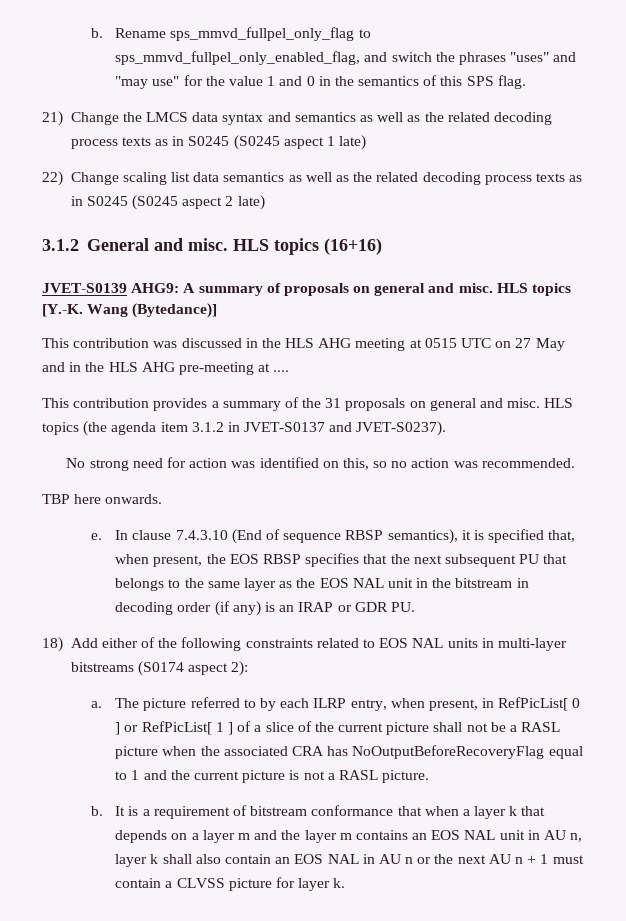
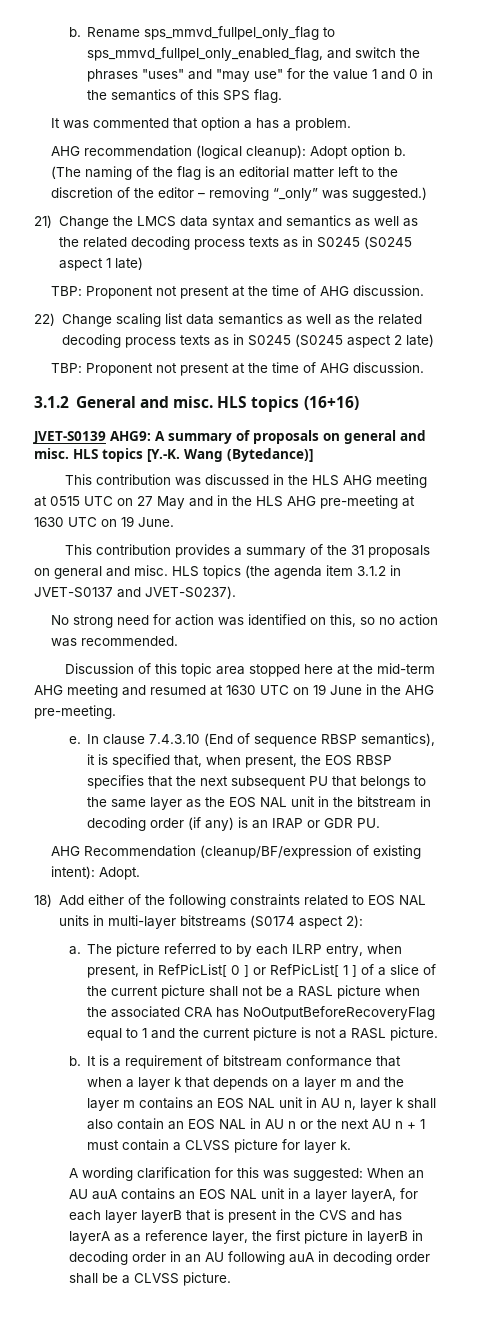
+ It was commented that option a has a problem.
+ AHG recommendation (logical cleanup): Adopt option b. (The naming of the flag is an editorial matter left to the discretion of the editor – removing “_only” was suggested.)
  21) Change the LMCS data syntax and semantics as well as the related decoding process texts as in S0245 (S0245 aspect 1 late)
+ TBP: Proponent not present at the time of AHG discussion.
  22) Change scaling list data semantics as well as the related decoding process texts as in S0245 (S0245 aspect 2 late)
+ TBP: Proponent not present at the time of AHG discussion.
- This contribution was discussed in the HLS AHG meeting at 0515 UTC on 27 May and in the HLS AHG pre-meeting at ....
+ This contribution was discussed in the HLS AHG meeting at 0515 UTC on 27 May and in the HLS AHG pre-meeting at 1630 UTC on 19 June.
- TBP here onwards.
+ Discussion of this topic area stopped here at the mid-term AHG meeting and resumed at 1630 UTC on 19 June in the AHG pre-meeting.
+ AHG Recommendation (cleanup/BF/expression of existing intent): Adopt.
+ A wording clarification for this was suggested: When an AU auA contains an EOS NAL unit in a layer layerA, for each layer layerB that is present in the CVS and has layerA as a reference layer, the first picture in layerB in decoding order in an AU following auA in decoding order shall be a CLVSS picture.

